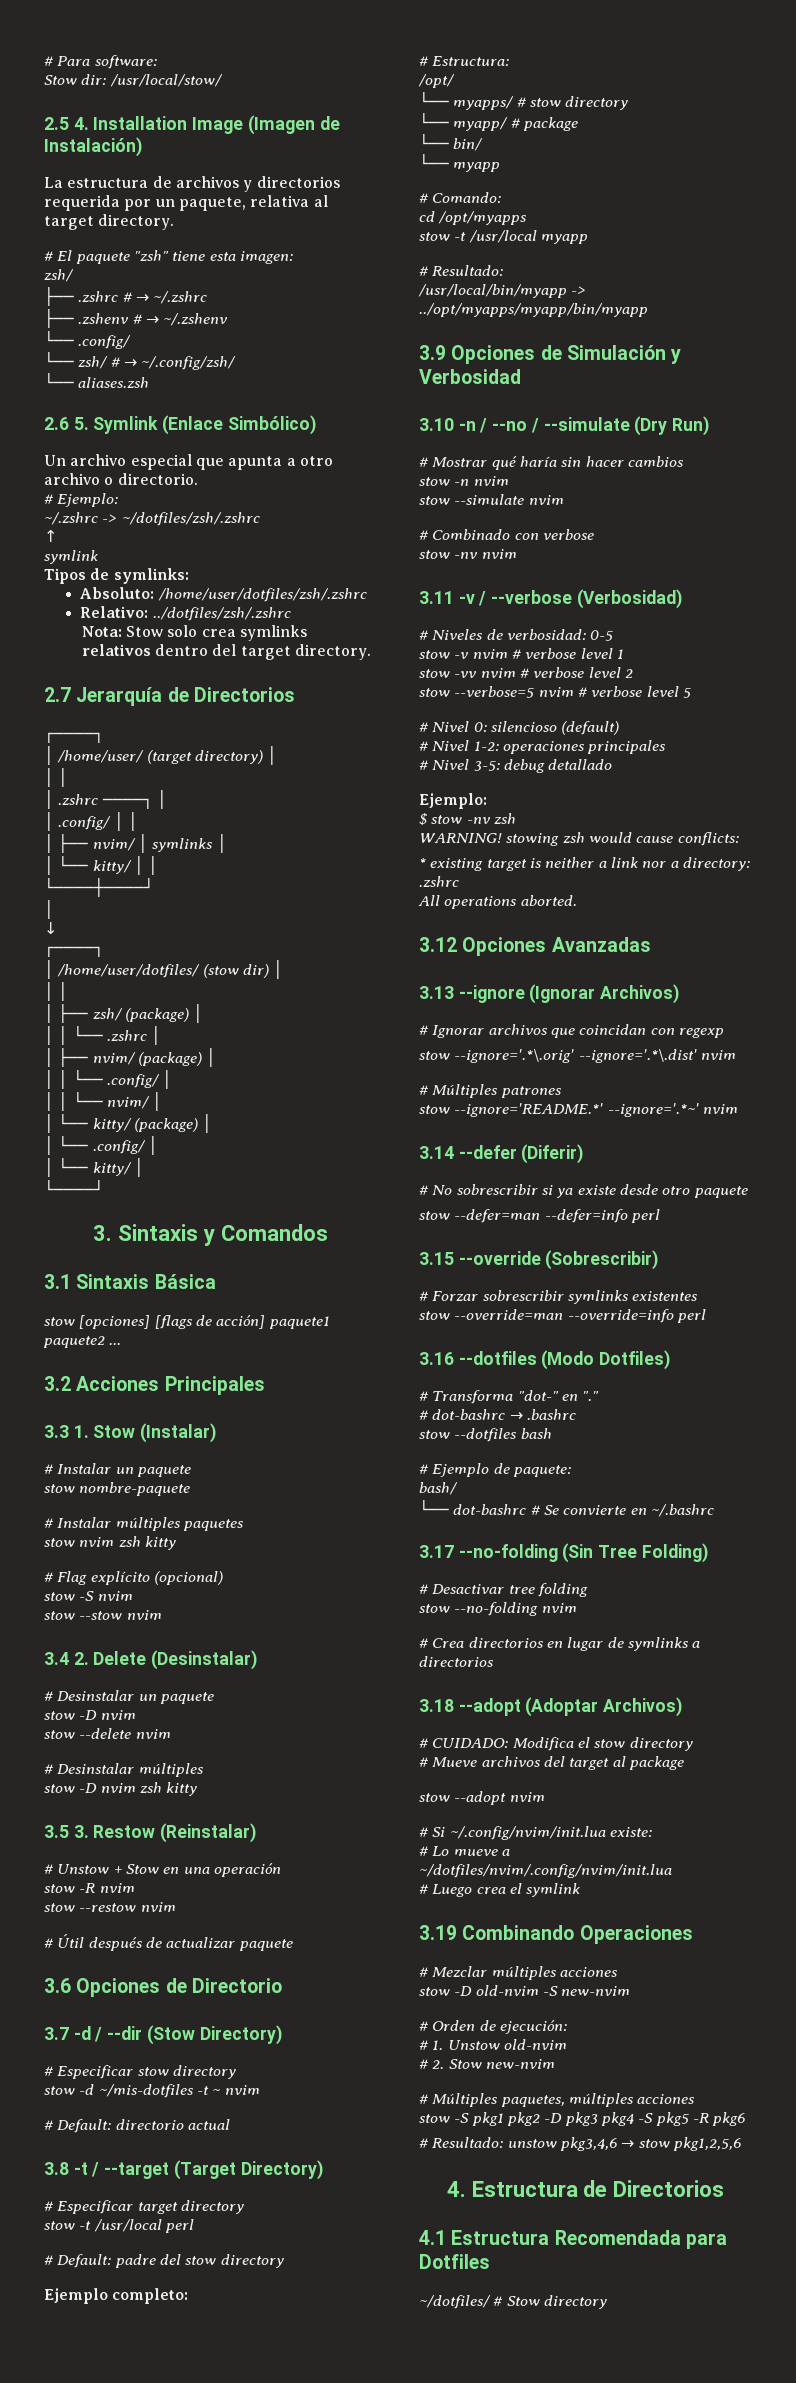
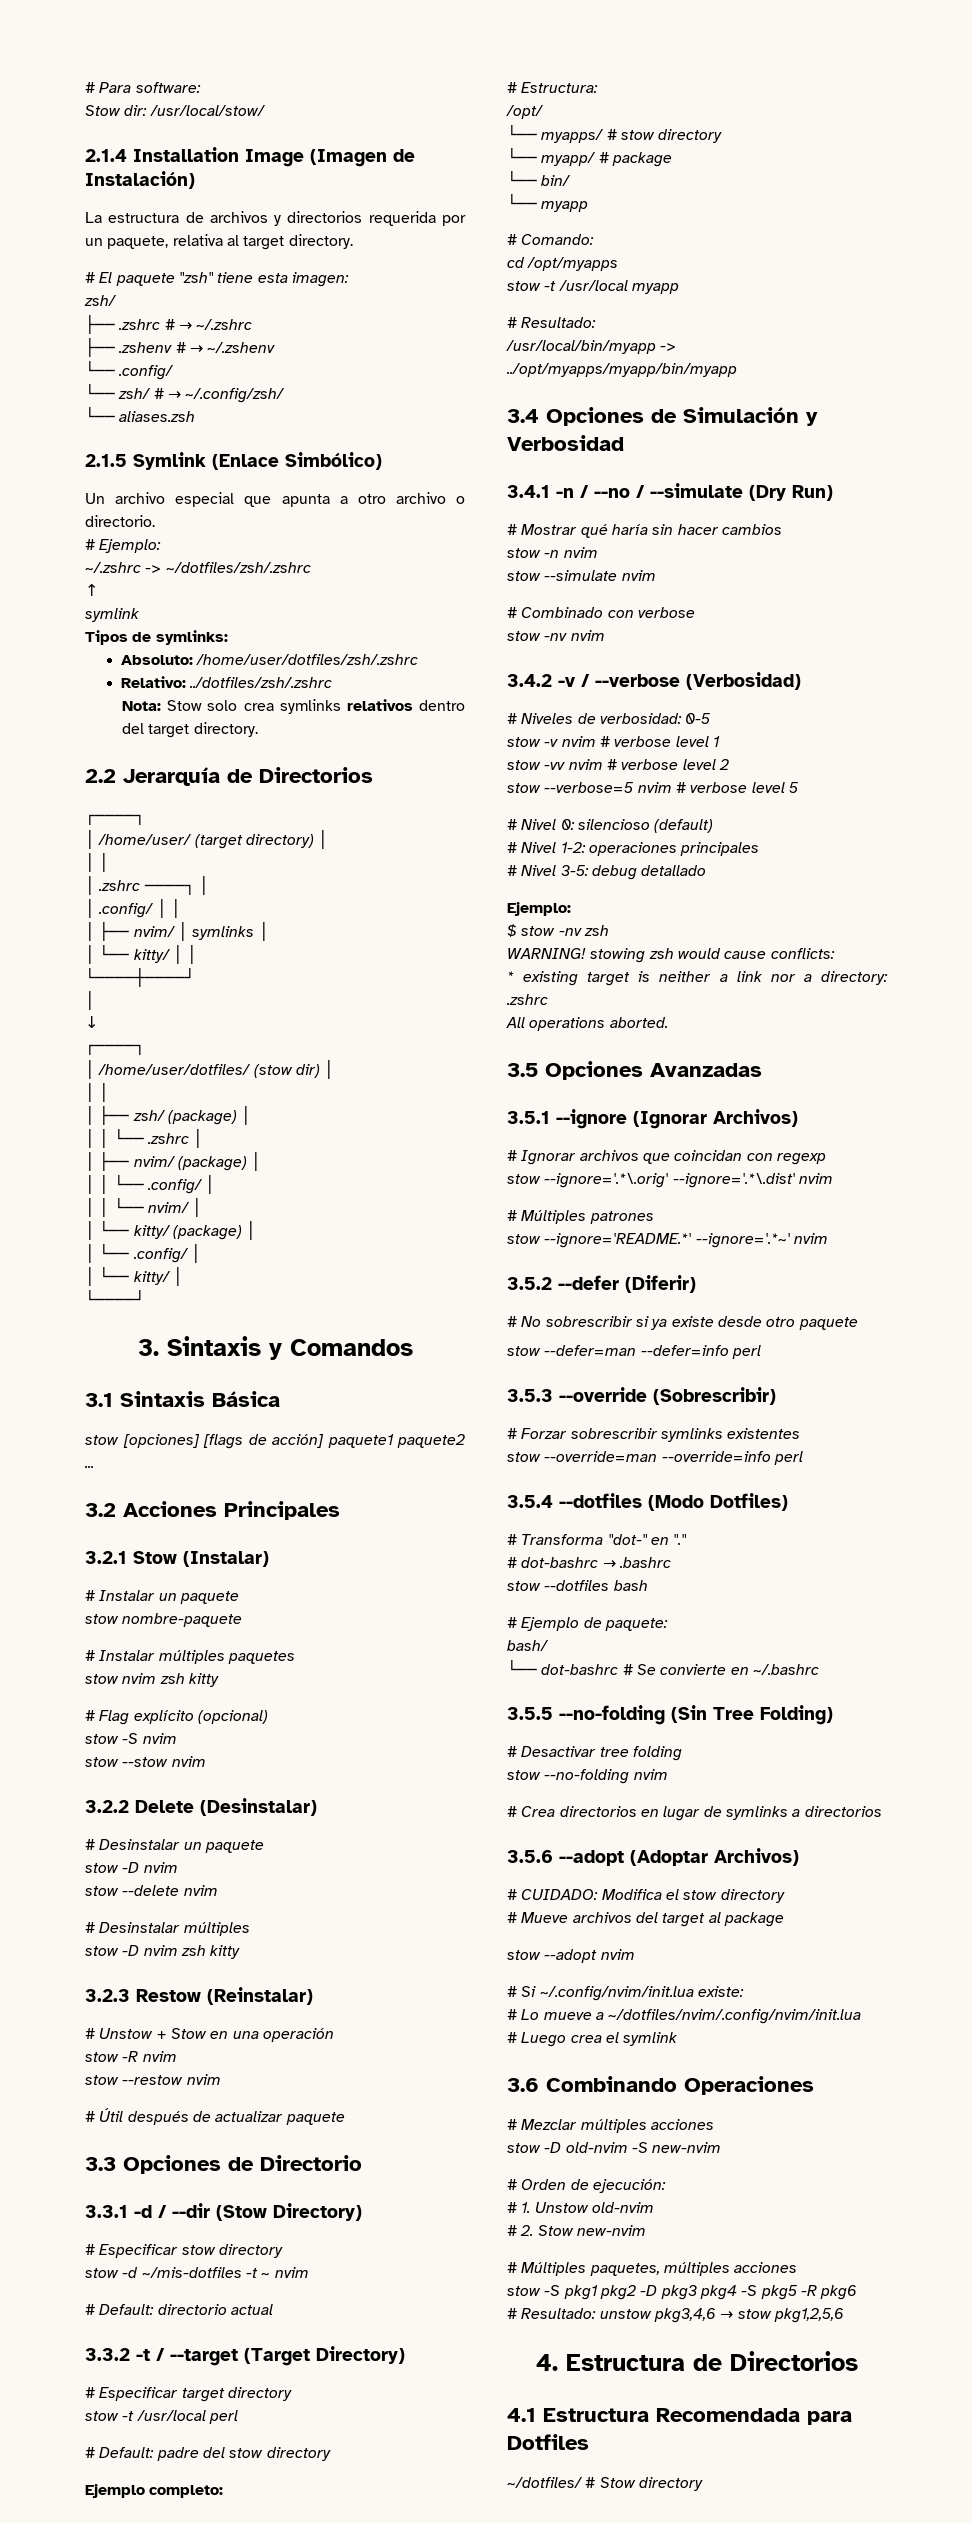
- 2.5 4. Installation Image (Imagen de Instalación)
+ 2.1.4 Installation Image (Imagen de Instalación)
- 2.6 5. Symlink (Enlace Simbólico)
+ 2.1.5 Symlink (Enlace Simbólico)
- 2.7 Jerarquía de Directorios
+ 2.2 Jerarquía de Directorios
- 3.3 1. Stow (Instalar)
+ 3.2.1 Stow (Instalar)
- 3.4 2. Delete (Desinstalar)
+ 3.2.2 Delete (Desinstalar)
- 3.5 3. Restow (Reinstalar)
+ 3.2.3 Restow (Reinstalar)
- 3.6 Opciones de Directorio
+ 3.3 Opciones de Directorio
- 3.7 -d / --dir (Stow Directory)
+ 3.3.1 -d / --dir (Stow Directory)
- 3.8 -t / --target (Target Directory)
+ 3.3.2 -t / --target (Target Directory)
- 3.9 Opciones de Simulación y Verbosidad
+ 3.4 Opciones de Simulación y Verbosidad
- 3.10 -n / --no / --simulate (Dry Run)
+ 3.4.1 -n / --no / --simulate (Dry Run)
- 3.11 -v / --verbose (Verbosidad)
+ 3.4.2 -v / --verbose (Verbosidad)
- 3.12 Opciones Avanzadas
+ 3.5 Opciones Avanzadas
- 3.13 --ignore (Ignorar Archivos)
+ 3.5.1 --ignore (Ignorar Archivos)
- 3.14 --defer (Diferir)
+ 3.5.2 --defer (Diferir)
- 3.15 --override (Sobrescribir)
+ 3.5.3 --override (Sobrescribir)
- 3.16 --dotfiles (Modo Dotfiles)
+ 3.5.4 --dotfiles (Modo Dotfiles)
- 3.17 --no-folding (Sin Tree Folding)
+ 3.5.5 --no-folding (Sin Tree Folding)
- 3.18 --adopt (Adoptar Archivos)
+ 3.5.6 --adopt (Adoptar Archivos)
- 3.19 Combinando Operaciones
+ 3.6 Combinando Operaciones

